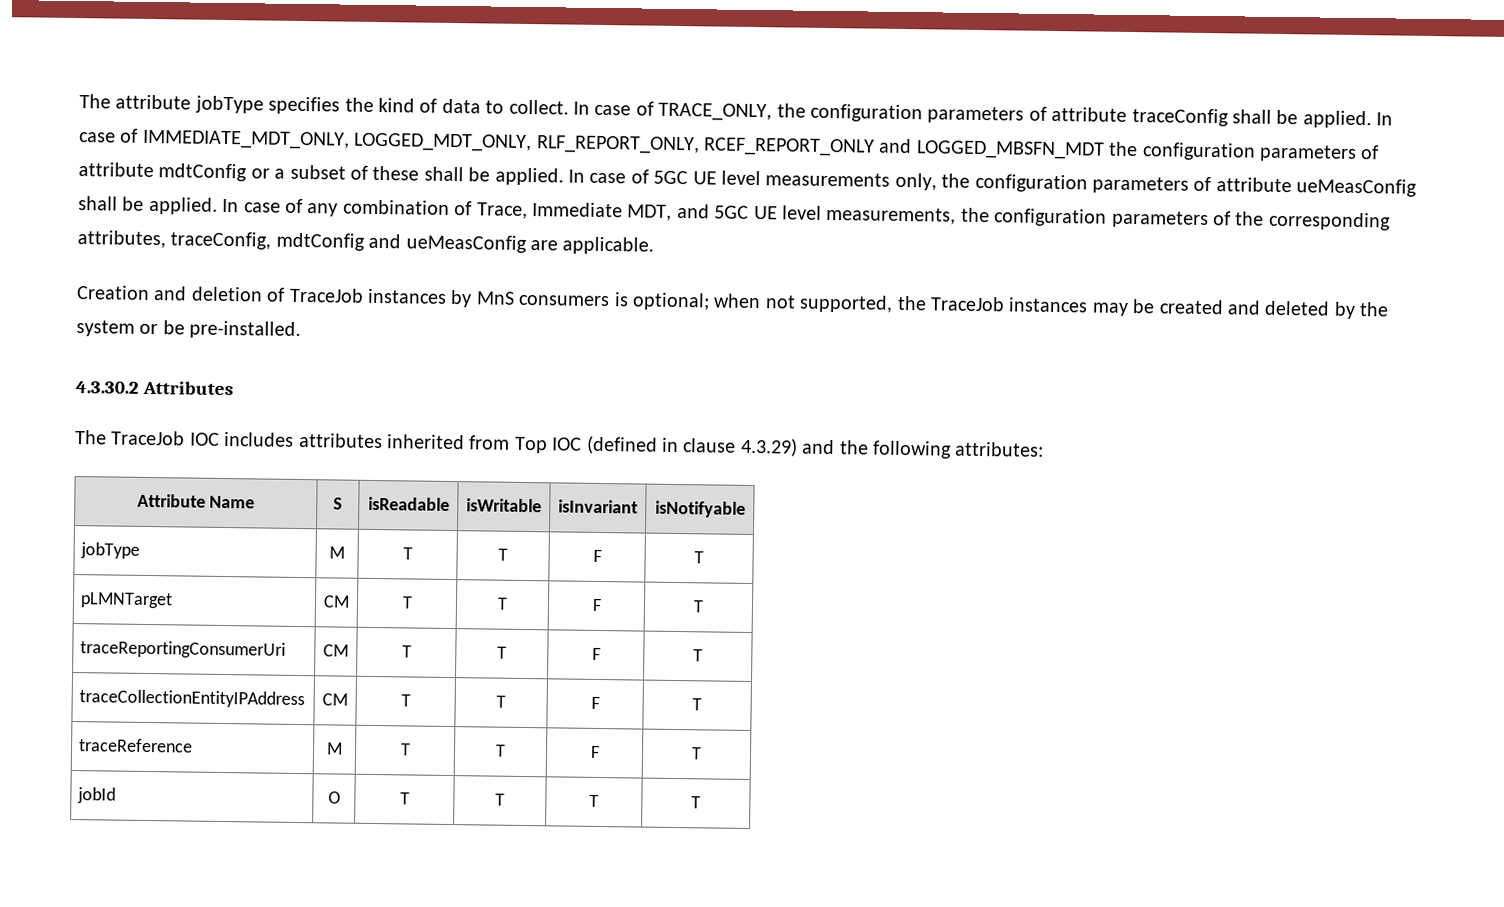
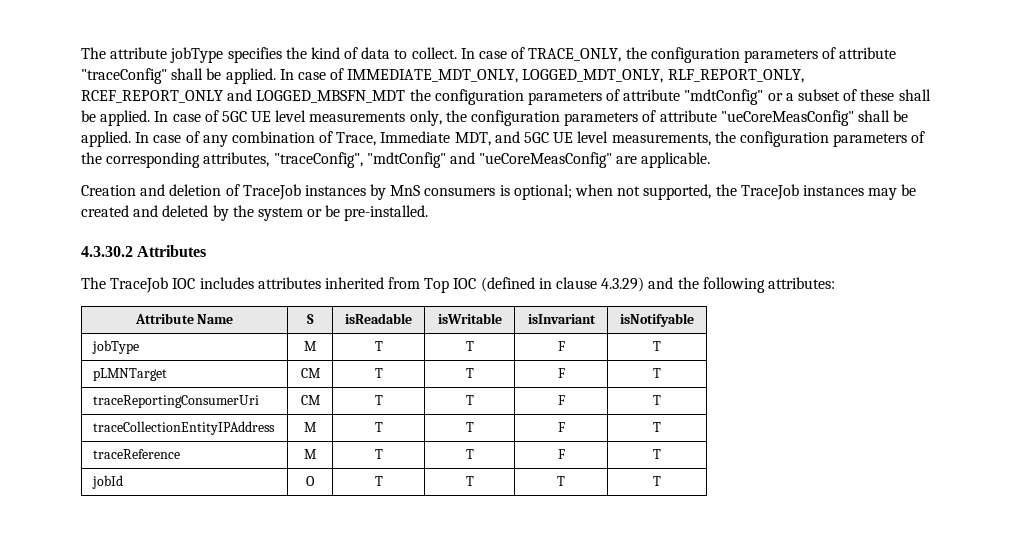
- In case of TRACE_ONLY, the configuration parameters of attribute traceConfig shall be applied.
+ In case of TRACE_ONLY, the configuration parameters of attribute "traceConfig" shall be applied.
- In case of IMMEDIATE_MDT_ONLY, LOGGED_MDT_ONLY, RLF_REPORT_ONLY, RCEF_REPORT_ONLY and LOGGED_MBSFN_MDT the configuration parameters of attribute mdtConfig or a subset of these shall be applied.
+ In case of IMMEDIATE_MDT_ONLY, LOGGED_MDT_ONLY, RLF_REPORT_ONLY, RCEF_REPORT_ONLY and LOGGED_MBSFN_MDT the configuration parameters of attribute "mdtConfig" or a subset of these shall be applied.
- In case of 5GC UE level measurements only, the configuration parameters of attribute ueMeasConfig shall be applied.
+ In case of 5GC UE level measurements only, the configuration parameters of attribute "ueCoreMeasConfig" shall be applied.
- In case of any combination of Trace, Immediate MDT, and 5GC UE level measurements, the configuration parameters of the corresponding attributes, traceConfig, mdtConfig and ueMeasConfig are applicable.
+ In case of any combination of Trace, Immediate MDT, and 5GC UE level measurements, the configuration parameters of the corresponding attributes, "traceConfig", "mdtConfig" and "ueCoreMeasConfig" are applicable.
- traceCollectionEntityIPAddress | CM | T | T | F | T
+ traceCollectionEntityIPAddress | M | T | T | F | T

